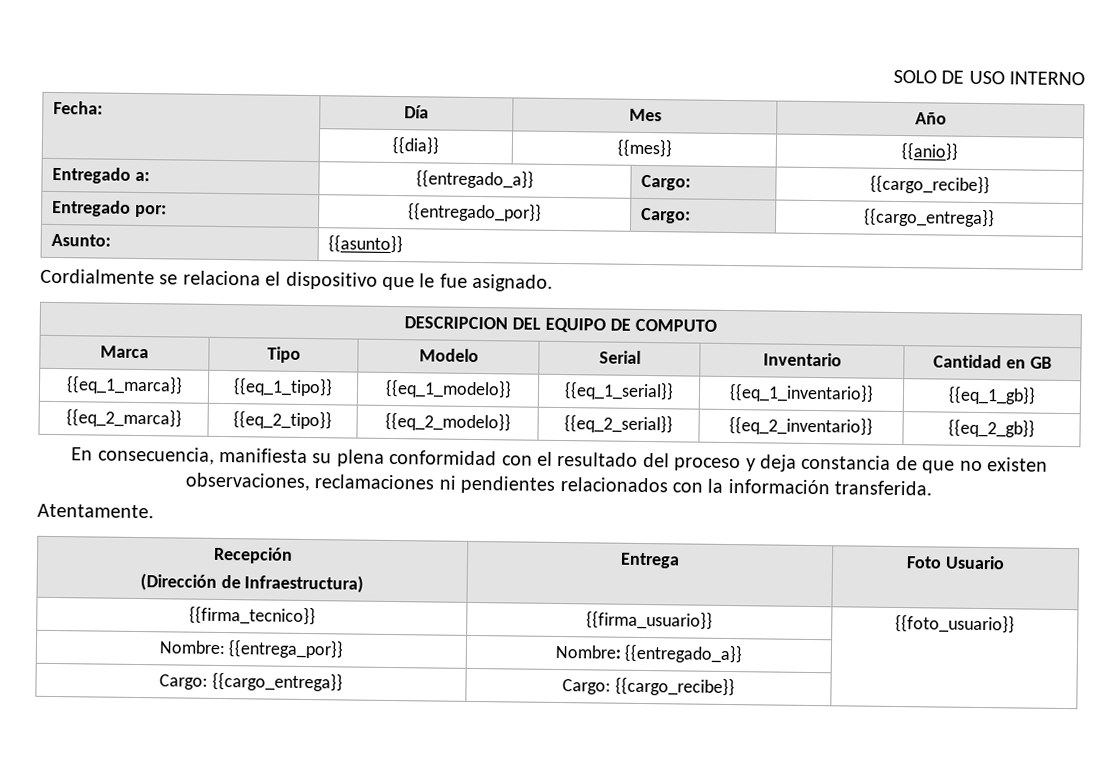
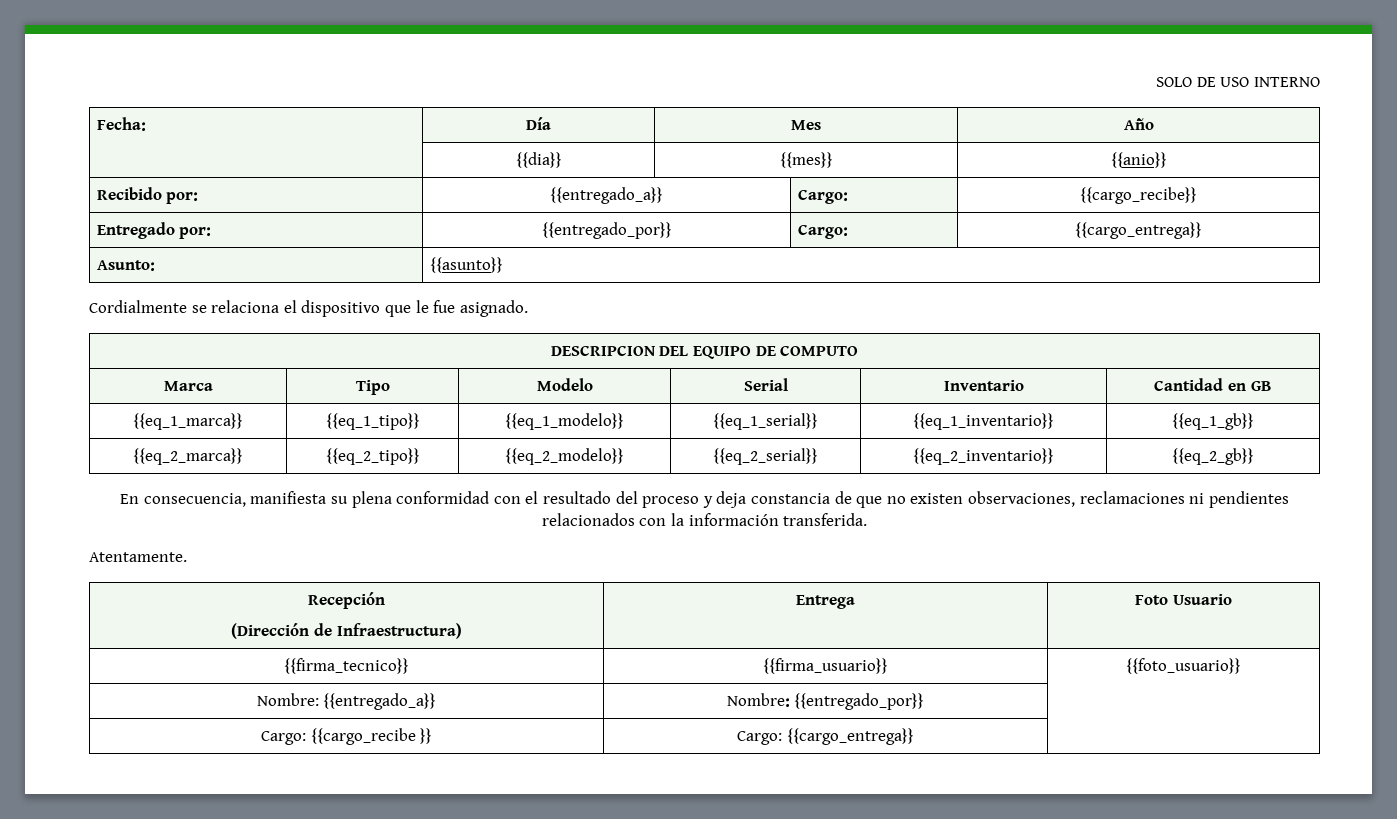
- Entregado a: | {{entregado_a}} | Cargo: | {{cargo_recibe}}
+ Recibido por: | {{entregado_a}} | Cargo: | {{cargo_recibe}}
- Nombre: {{entrega_por}} | Nombre: {{entregado_a}} |
- Cargo: {{cargo_entrega}} | Cargo: {{cargo_recibe}} |
+ Nombre: {{entregado_a}} | Nombre: {{entregado_por}} |
+ Cargo: {{cargo_recibe }} | Cargo: {{cargo_entrega}} |

